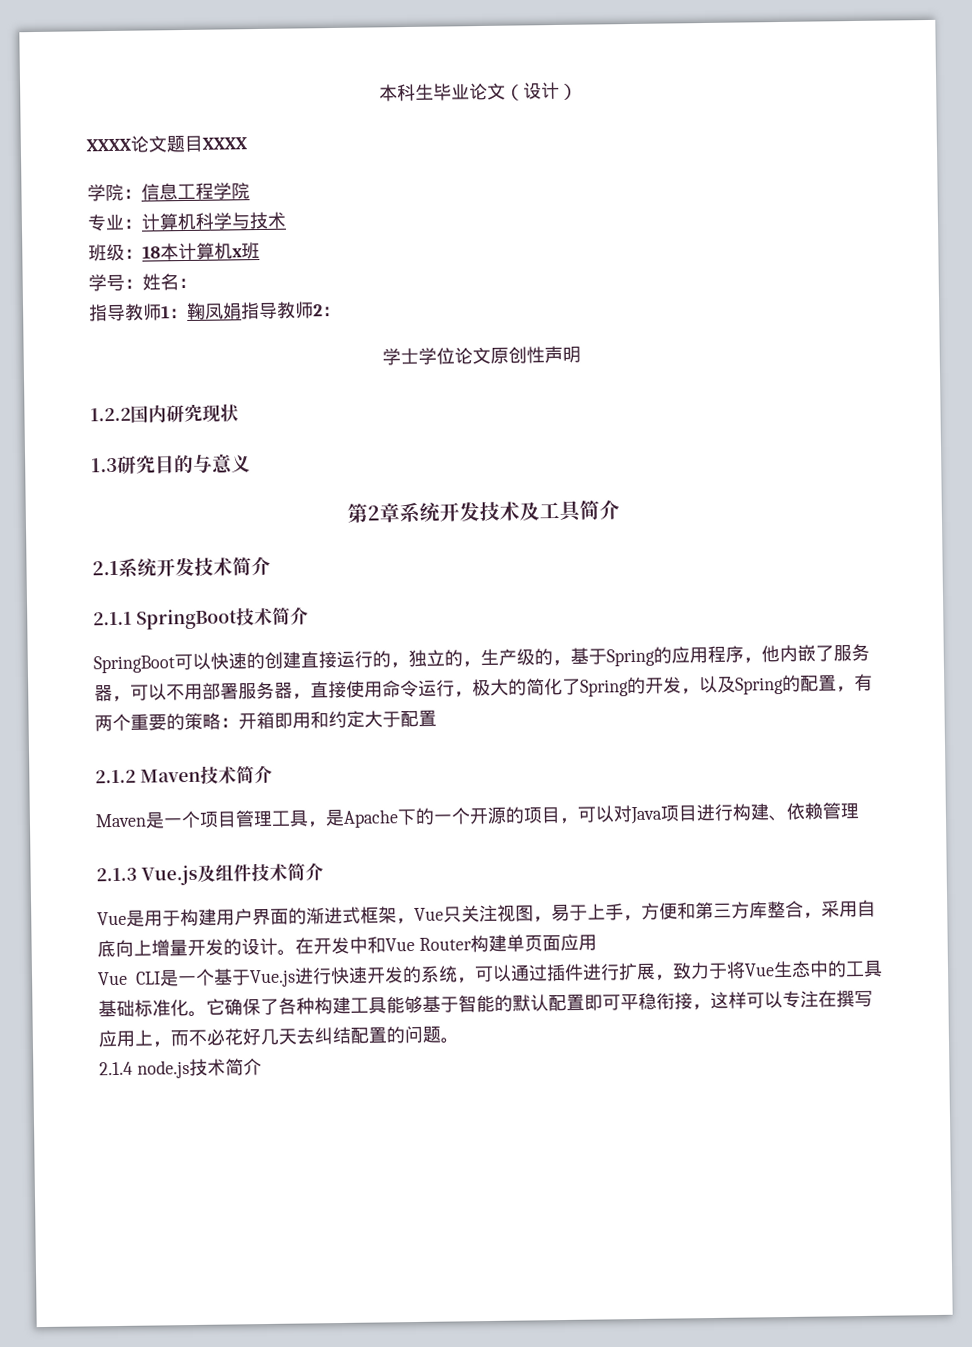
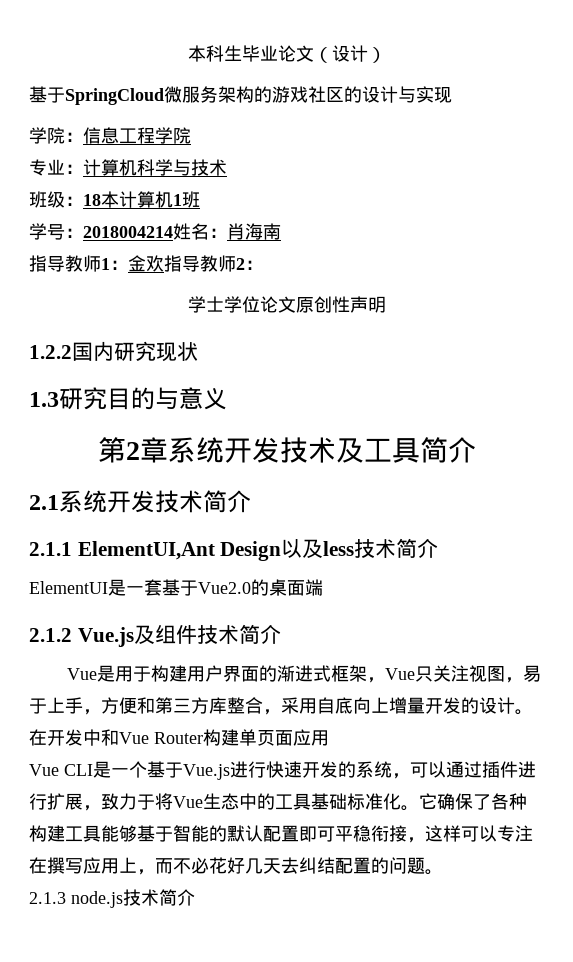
- XXXX论文题目XXXX
+ 基于SpringCloud微服务架构的游戏社区的设计与实现
- 班级：18本计算机x班
+ 班级：18本计算机1班
- 学号：姓名：
+ 学号：2018004214姓名：肖海南
- 指导教师1：鞠凤娟指导教师2：
+ 指导教师1：金欢指导教师2：
- 2.1.1 SpringBoot技术简介
- SpringBoot可以快速的创建直接运行的，独立的，生产级的，基于Spring的应用程序，他内嵌了服务器，可以不用部署服务器，直接使用命令运行，极大的简化了Spring的开发，以及Spring的配置，有两个重要的策略：开箱即用和约定大于配置
- 2.1.2 Maven技术简介
- Maven是一个项目管理工具，是Apache下的一个开源的项目，可以对Java项目进行构建、依赖管理
- 2.1.3 Vue.js及组件技术简介
+ 2.1.1 ElementUI,Ant Design以及less技术简介
+ ElementUI是一套基于Vue2.0的桌面端
+ 2.1.2 Vue.js及组件技术简介
- 2.1.4 node.js技术简介
+ 2.1.3 node.js技术简介

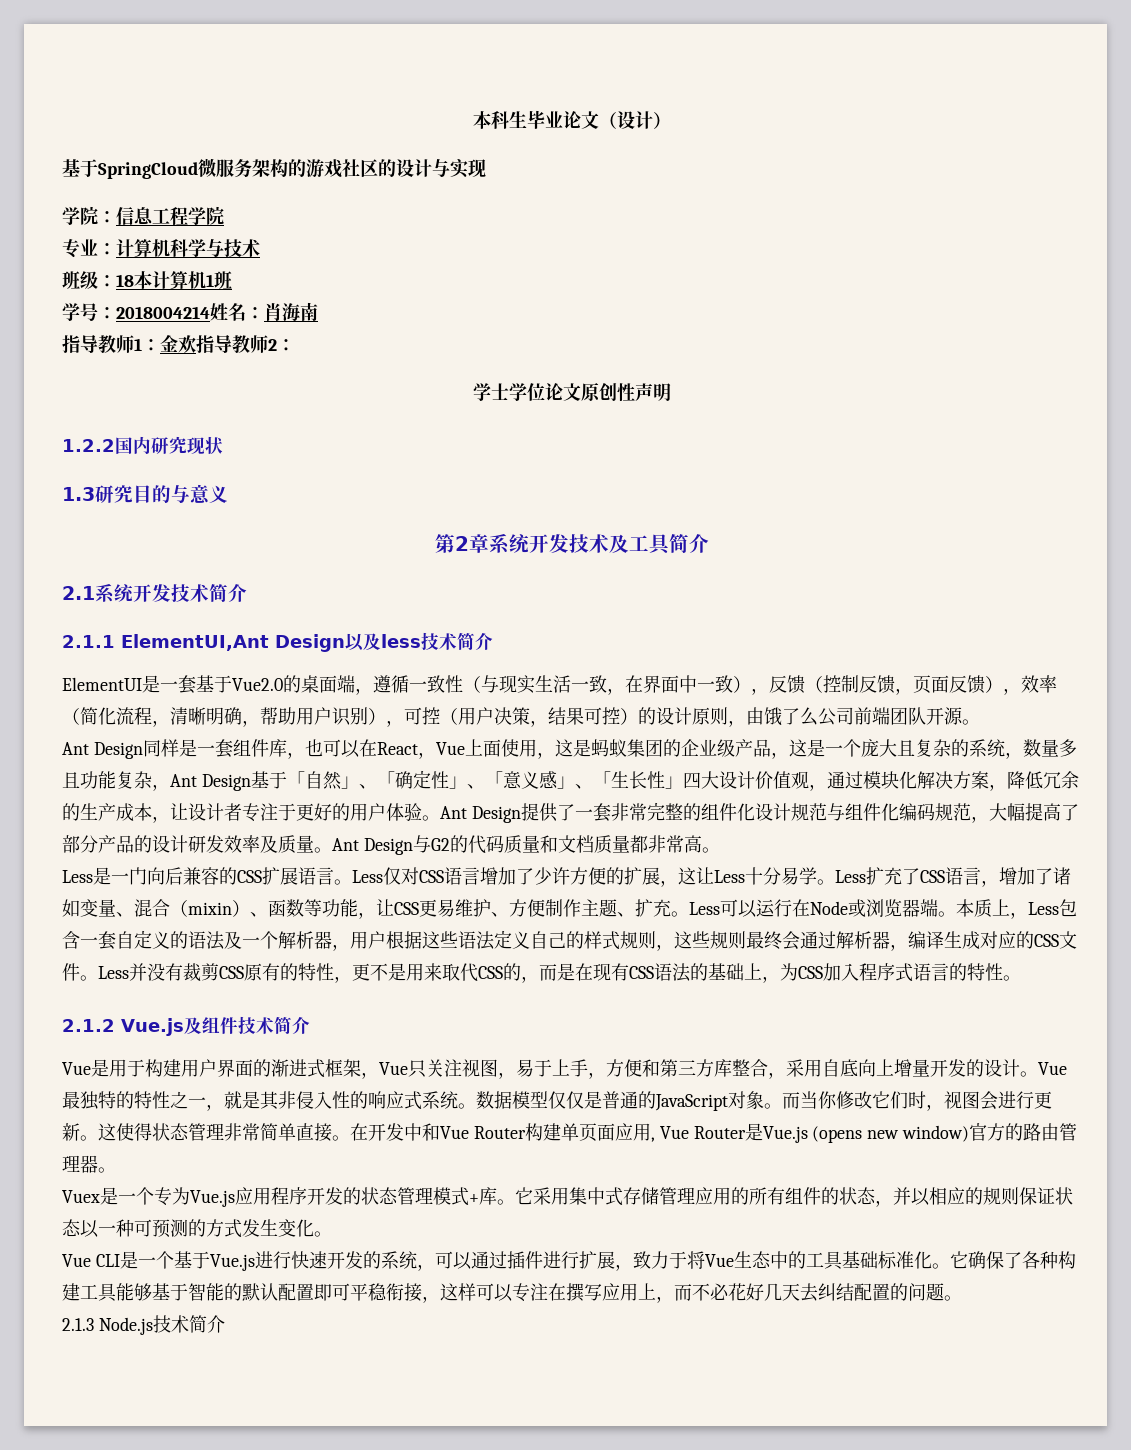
- ElementUI是一套基于Vue2.0的桌面端
+ ElementUI是一套基于Vue2.0的桌面端，遵循一致性（与现实生活一致，在界面中一致），反馈（控制反馈，页面反馈），效率（简化流程，清晰明确，帮助用户识别），可控（用户决策，结果可控）的设计原则，由饿了么公司前端团队开源。
+ Ant Design同样是一套组件库，也可以在React，Vue上面使用，这是蚂蚁集团的企业级产品，这是一个庞大且复杂的系统，数量多且功能复杂，Ant Design基于「自然」、「确定性」、「意义感」、「生长性」四大设计价值观，通过模块化解决方案，降低冗余的生产成本，让设计者专注于更好的用户体验。Ant Design提供了一套非常完整的组件化设计规范与组件化编码规范，大幅提高了部分产品的设计研发效率及质量。Ant Design与G2的代码质量和文档质量都非常高。
+ Less是一门向后兼容的CSS扩展语言。Less仅对CSS语言增加了少许方便的扩展，这让Less十分易学。Less扩充了CSS语言，增加了诸如变量、混合（mixin）、函数等功能，让CSS更易维护、方便制作主题、扩充。Less可以运行在Node或浏览器端。本质上，Less包含一套自定义的语法及一个解析器，用户根据这些语法定义自己的样式规则，这些规则最终会通过解析器，编译生成对应的CSS文件。Less并没有裁剪CSS原有的特性，更不是用来取代CSS的，而是在现有CSS语法的基础上，为CSS加入程序式语言的特性。
+ Vue最独特的特性之一，就是其非侵入性的响应式系统。数据模型仅仅是普通的JavaScript对象。而当你修改它们时，视图会进行更新。这使得状态管理非常简单直接。
- 在开发中和Vue Router构建单页面应用
+ 在开发中和Vue Router构建单页面应用, Vue Router是Vue.js (opens new window)官方的路由管理器。
+ Vuex是一个专为Vue.js应用程序开发的状态管理模式+库。它采用集中式存储管理应用的所有组件的状态，并以相应的规则保证状态以一种可预测的方式发生变化。
- 2.1.3 node.js技术简介
+ 2.1.3 Node.js技术简介

